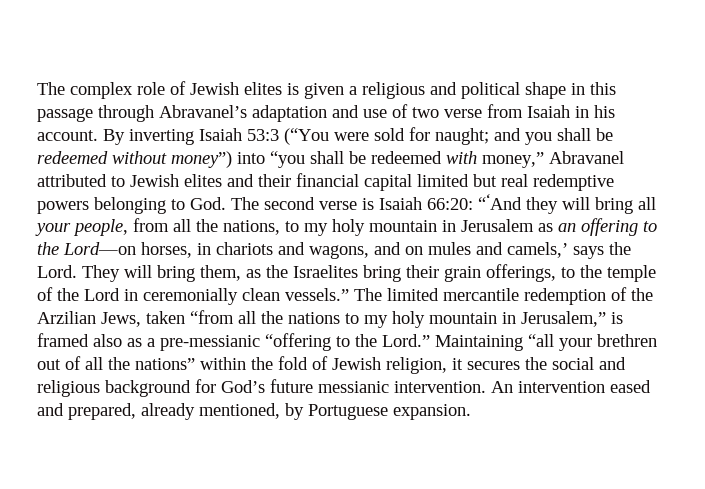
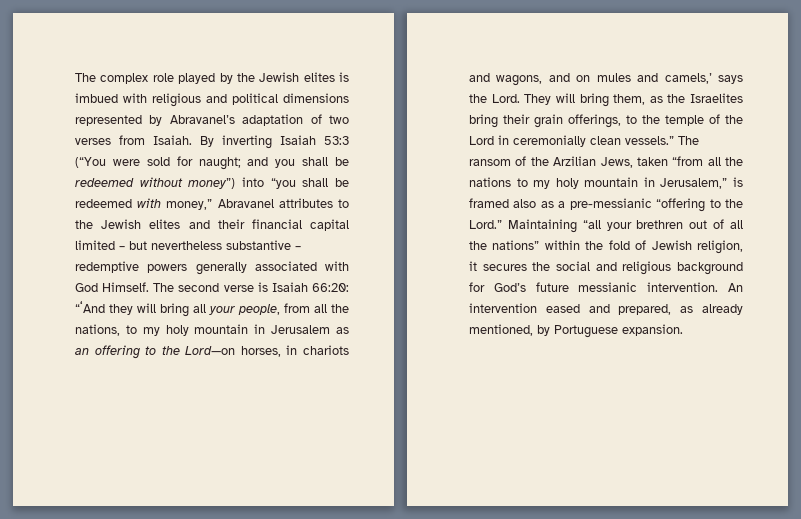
- The complex role of Jewish elites is given a religious and political shape in this passage through Abravanel’s adaptation and use of two verse from Isaiah in his account.
+ The complex role played by the Jewish elites is imbued with religious and political dimensions represented by Abravanel’s adaptation of two verses from Isaiah.
- and you shall be redeemed without money”) into “you shall be redeemed with money,” Abravanel attributed to Jewish elites and their financial capital limited but real redemptive powers belonging to God. The second verse is Isaiah 66:20:
+ and you shall be redeemed without money”) into “you shall be redeemed with money,” Abravanel attributes to the Jewish elites and their financial capital limited – but nevertheless substantive – redemptive powers generally associated with God Himself. The second verse is Isaiah 66:20:
- The limited mercantile redemption of the Arzilian Jews, taken “from all the nations to my holy mountain in Jerusalem,” is framed also as a pre-messianic “offering to the Lord.”
+ The ransom of the Arzilian Jews, taken “from all the nations to my holy mountain in Jerusalem,” is framed also as a pre-messianic “offering to the Lord.”
- An intervention eased and prepared, already mentioned, by Portuguese expansion.
+ An intervention eased and prepared, as already mentioned, by Portuguese expansion.

